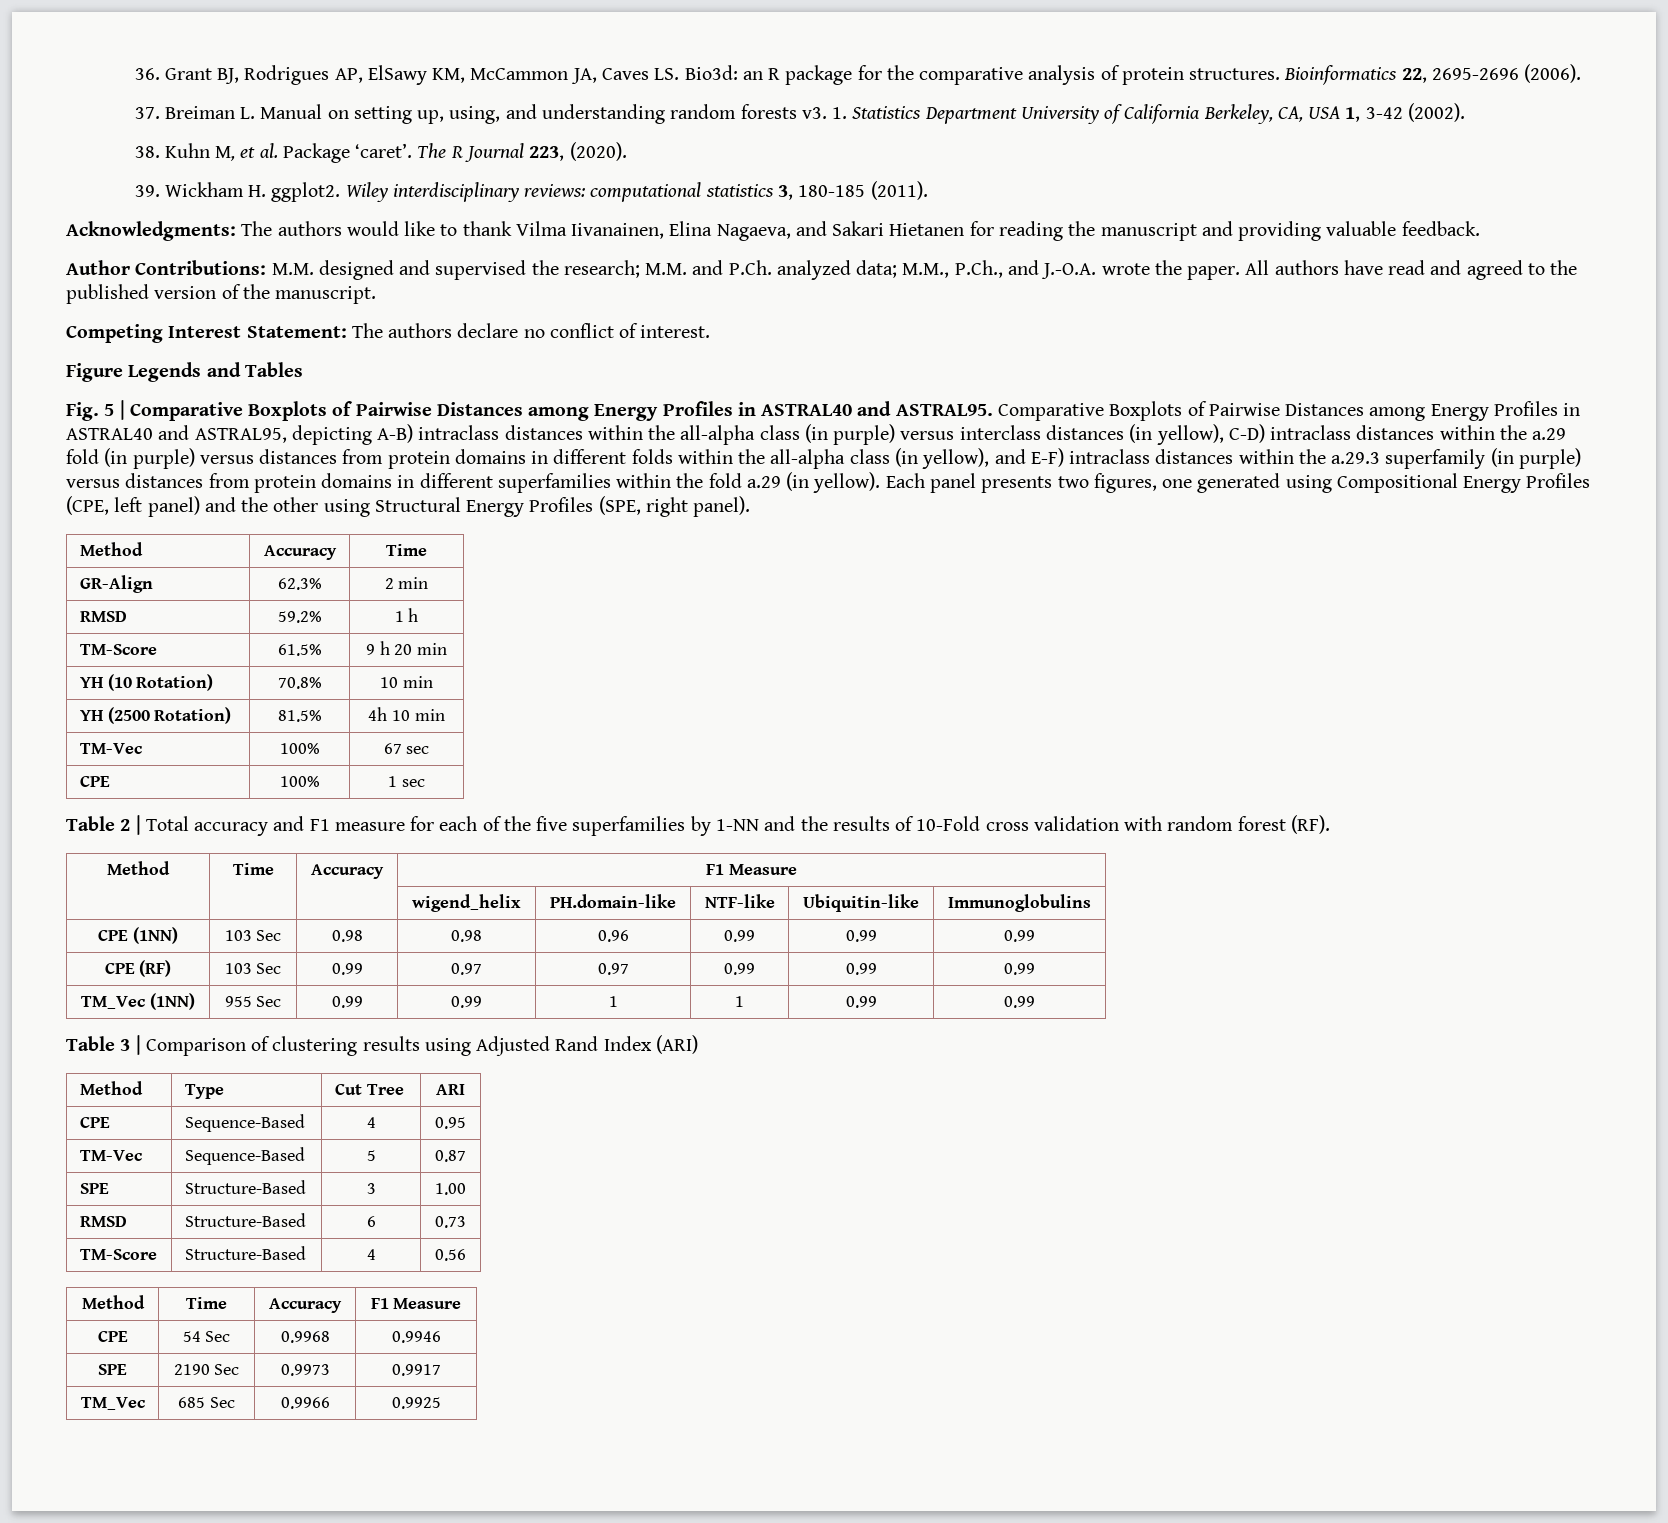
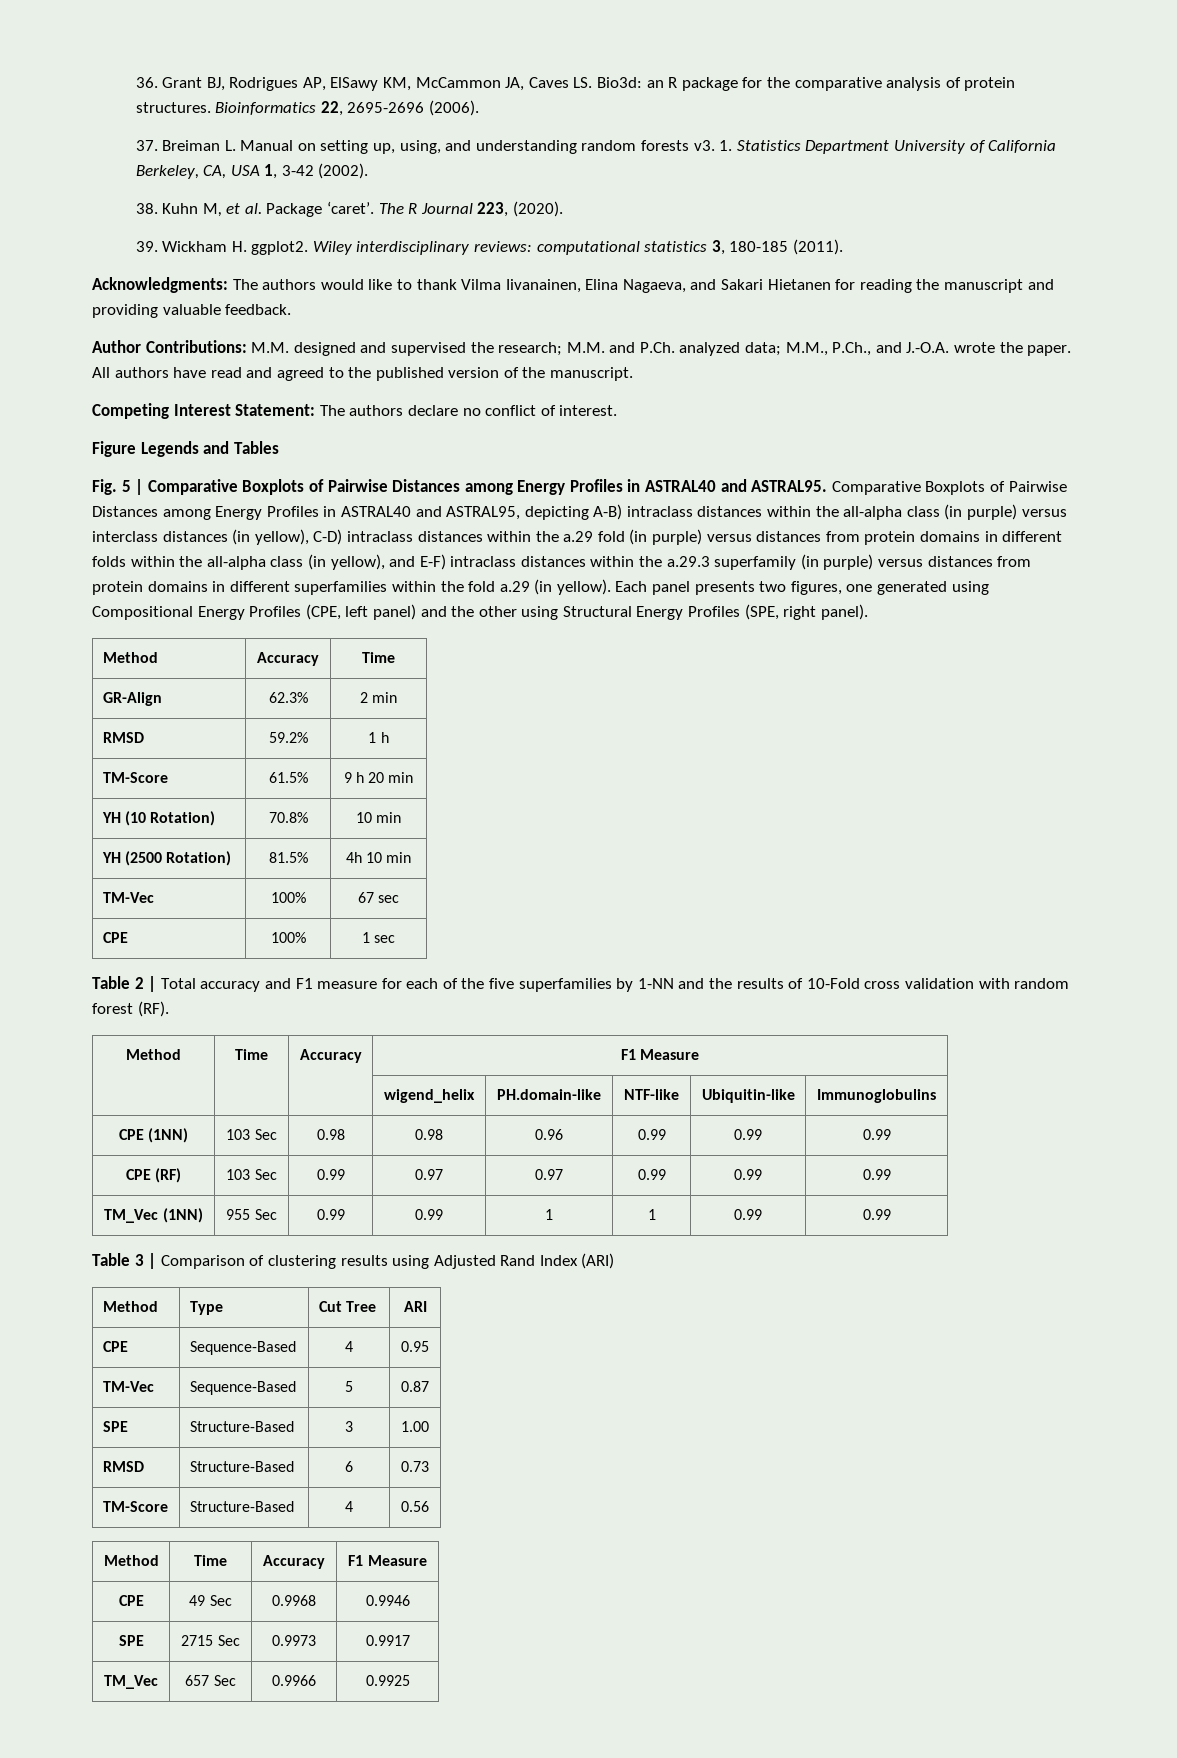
- CPE | 54 Sec | 0.9968 | 0.9946
+ CPE | 49 Sec | 0.9968 | 0.9946
- SPE | 2190 Sec | 0.9973 | 0.9917
+ SPE | 2715 Sec | 0.9973 | 0.9917
- TM_Vec | 685 Sec | 0.9966 | 0.9925
+ TM_Vec | 657 Sec | 0.9966 | 0.9925

